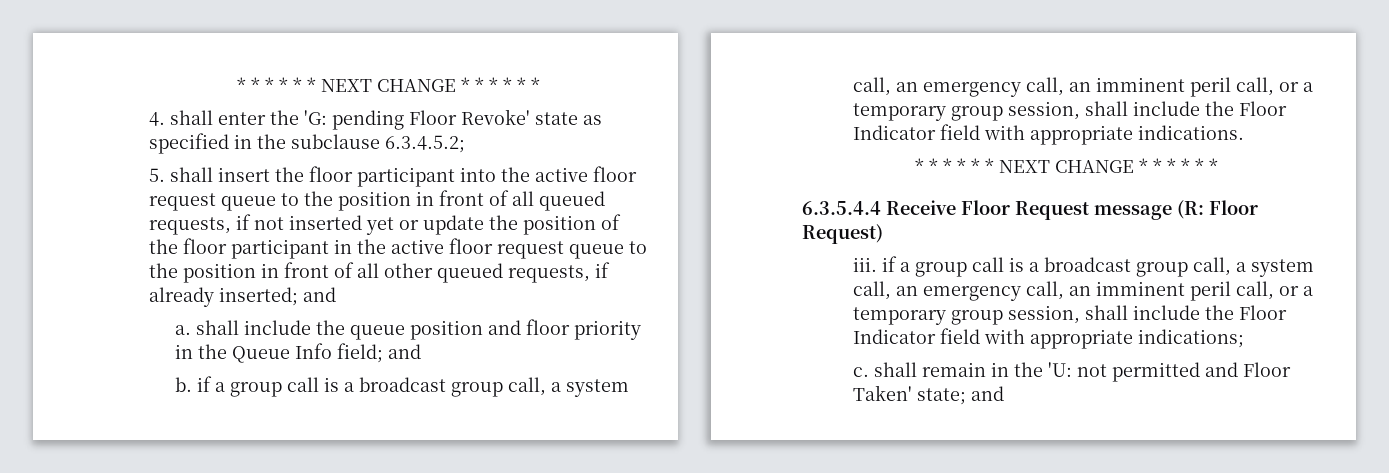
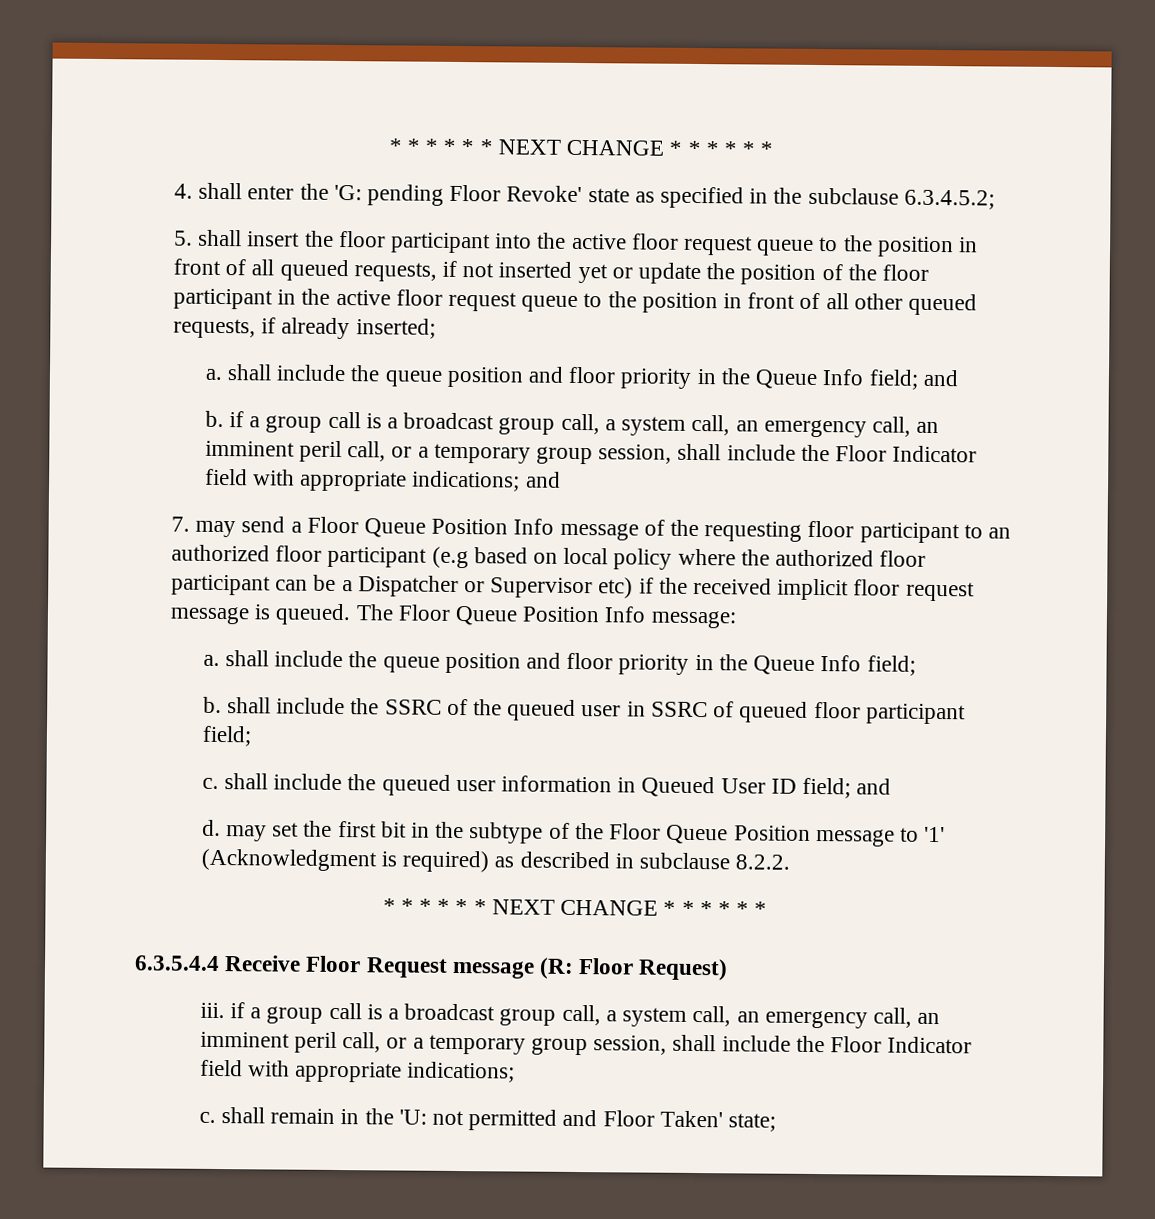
- 5. shall insert the floor participant into the active floor request queue to the position in front of all queued requests, if not inserted yet or update the position of the floor participant in the active floor request queue to the position in front of all other queued requests, if already inserted; and
+ 5. shall insert the floor participant into the active floor request queue to the position in front of all queued requests, if not inserted yet or update the position of the floor participant in the active floor request queue to the position in front of all other queued requests, if already inserted;
- b. if a group call is a broadcast group call, a system call, an emergency call, an imminent peril call, or a temporary group session, shall include the Floor Indicator field with appropriate indications.
+ b. if a group call is a broadcast group call, a system call, an emergency call, an imminent peril call, or a temporary group session, shall include the Floor Indicator field with appropriate indications; and
+ 7. may send a Floor Queue Position Info message of the requesting floor participant to an authorized floor participant (e.g based on local policy where the authorized floor participant can be a Dispatcher or Supervisor etc) if the received implicit floor request message is queued. The Floor Queue Position Info message:
+ a. shall include the queue position and floor priority in the Queue Info field;
+ b. shall include the SSRC of the queued user in SSRC of queued floor participant field;
+ c. shall include the queued user information in Queued User ID field; and
+ d. may set the first bit in the subtype of the Floor Queue Position message to '1' (Acknowledgment is required) as described in subclause 8.2.2.
- c. shall remain in the 'U: not permitted and Floor Taken' state; and
+ c. shall remain in the 'U: not permitted and Floor Taken' state;

